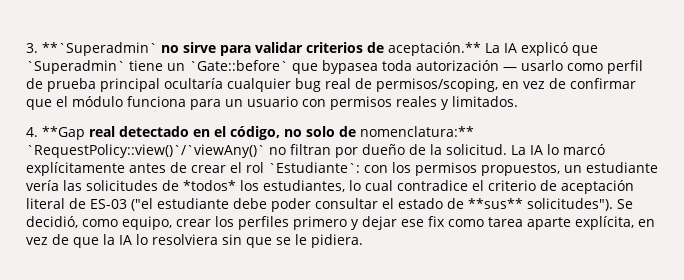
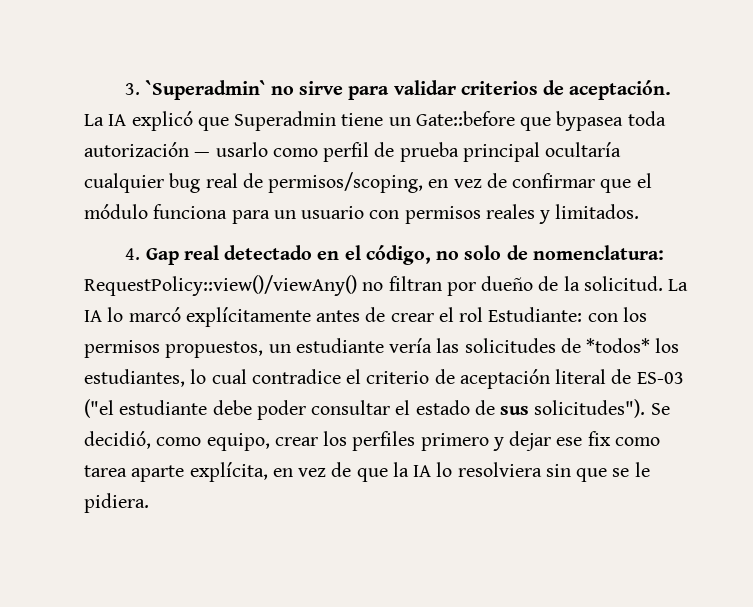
- 3. **`Superadmin` no sirve para validar criterios de aceptación.** La IA explicó que `Superadmin` tiene un `Gate::before` que bypasea toda autorización — usarlo como perfil de prueba principal ocultaría cualquier bug real de permisos/scoping, en vez de confirmar que el módulo funciona para un usuario con permisos reales y limitados.
+ 3. `Superadmin` no sirve para validar criterios de aceptación. La IA explicó que Superadmin tiene un Gate::before que bypasea toda autorización — usarlo como perfil de prueba principal ocultaría cualquier bug real de permisos/scoping, en vez de confirmar que el módulo funciona para un usuario con permisos reales y limitados.
- 4. **Gap real detectado en el código, no solo de nomenclatura:** `RequestPolicy::view()`/`viewAny()` no filtran por dueño de la solicitud.
+ 4. Gap real detectado en el código, no solo de nomenclatura: RequestPolicy::view()/viewAny() no filtran por dueño de la solicitud.
- La IA lo marcó explícitamente antes de crear el rol `Estudiante`: con los permisos propuestos, un estudiante vería las solicitudes de *todos* los estudiantes, lo cual contradice el criterio de aceptación literal de ES-03 ("el estudiante debe poder consultar el estado de **sus** solicitudes").
+ La IA lo marcó explícitamente antes de crear el rol Estudiante: con los permisos propuestos, un estudiante vería las solicitudes de *todos* los estudiantes, lo cual contradice el criterio de aceptación literal de ES-03 ("el estudiante debe poder consultar el estado de sus solicitudes").

